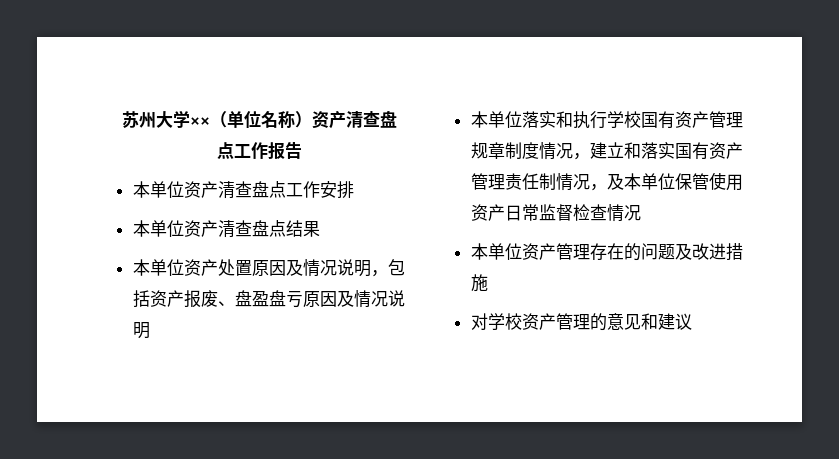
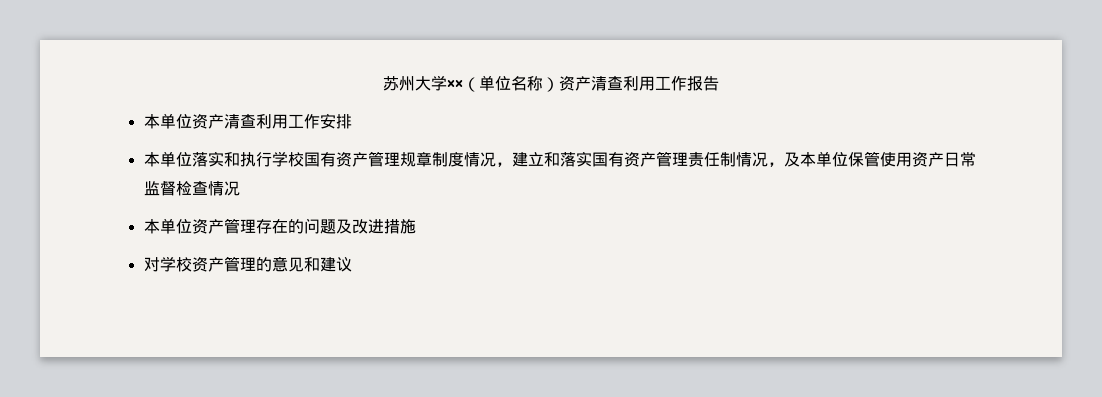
- 苏州大学××（单位名称）资产清查盘点工作报告
+ 苏州大学××（单位名称）资产清查利用工作报告
- 本单位资产清查盘点工作安排
+ 本单位资产清查利用工作安排
- 本单位资产清查盘点结果
- 本单位资产处置原因及情况说明，包括资产报废、盘盈盘亏原因及情况说明

